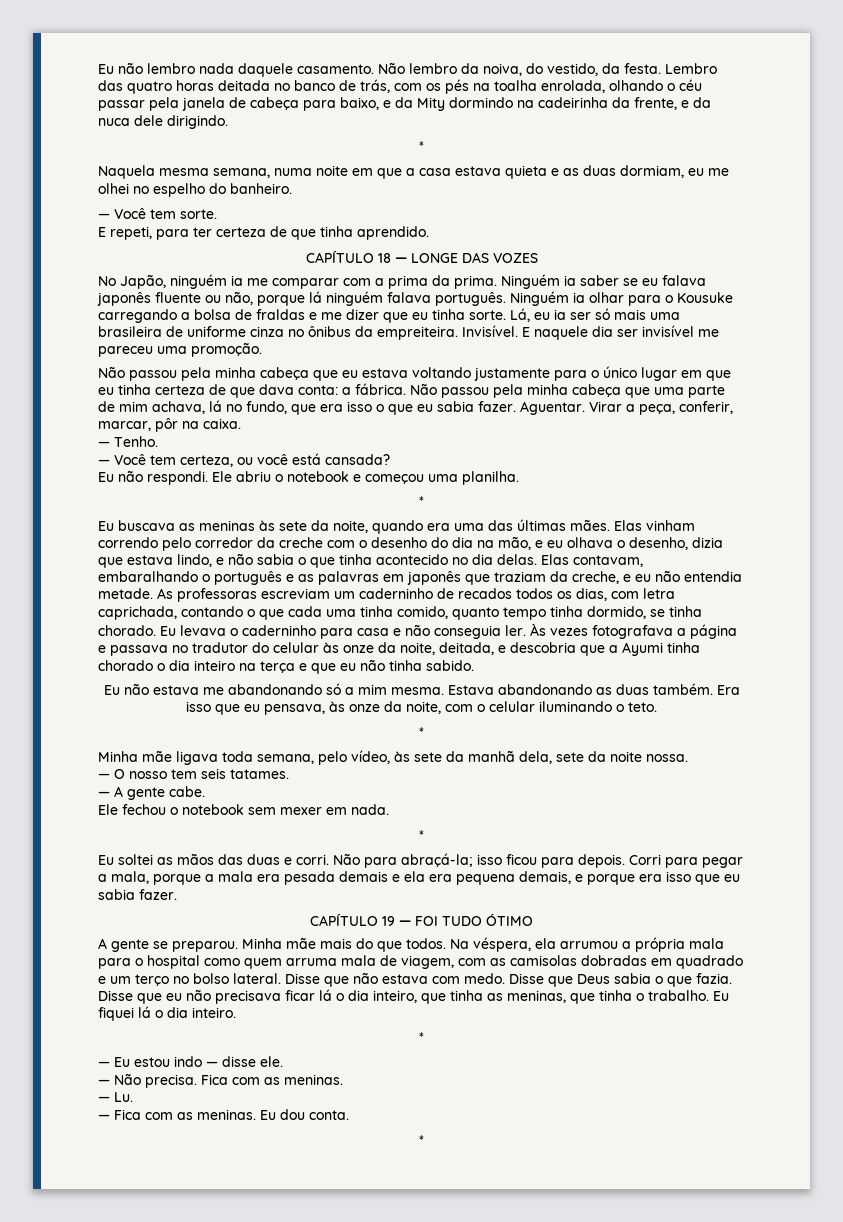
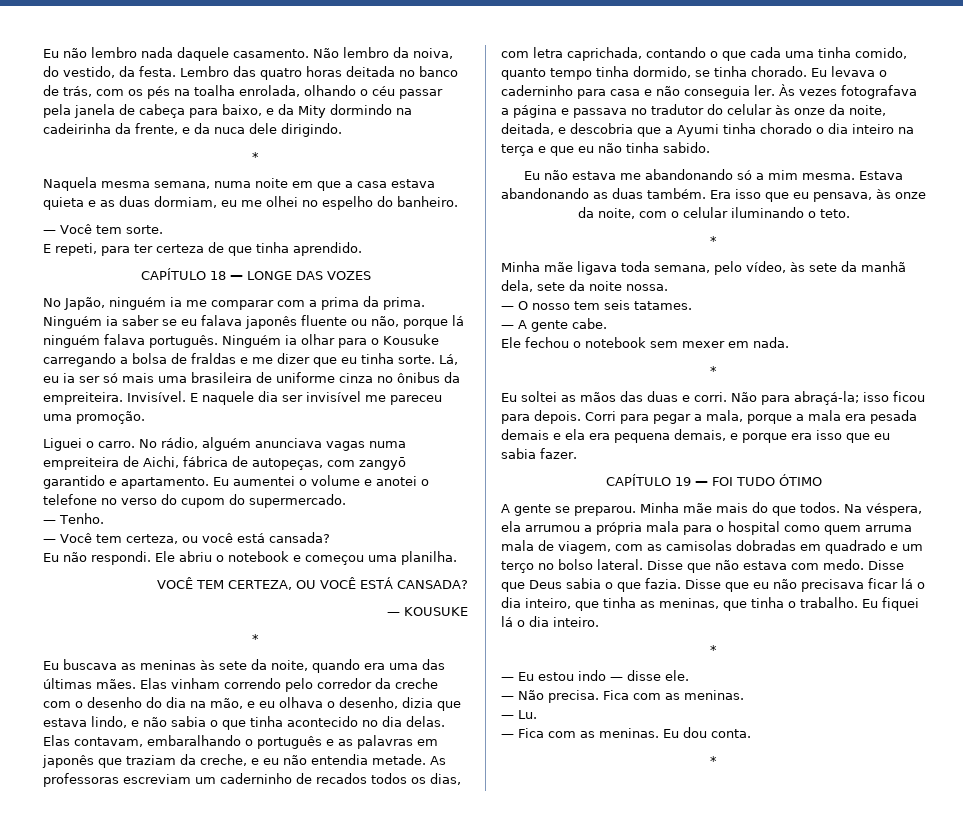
- Não passou pela minha cabeça que eu estava voltando justamente para o único lugar em que eu tinha certeza de que dava conta: a fábrica. Não passou pela minha cabeça que uma parte de mim achava, lá no fundo, que era isso o que eu sabia fazer. Aguentar. Virar a peça, conferir, marcar, pôr na caixa.
+ Liguei o carro. No rádio, alguém anunciava vagas numa empreiteira de Aichi, fábrica de autopeças, com zangyō garantido e apartamento. Eu aumentei o volume e anotei o telefone no verso do cupom do supermercado.
+ VOCÊ TEM CERTEZA, OU VOCÊ ESTÁ CANSADA?
+ — KOUSUKE

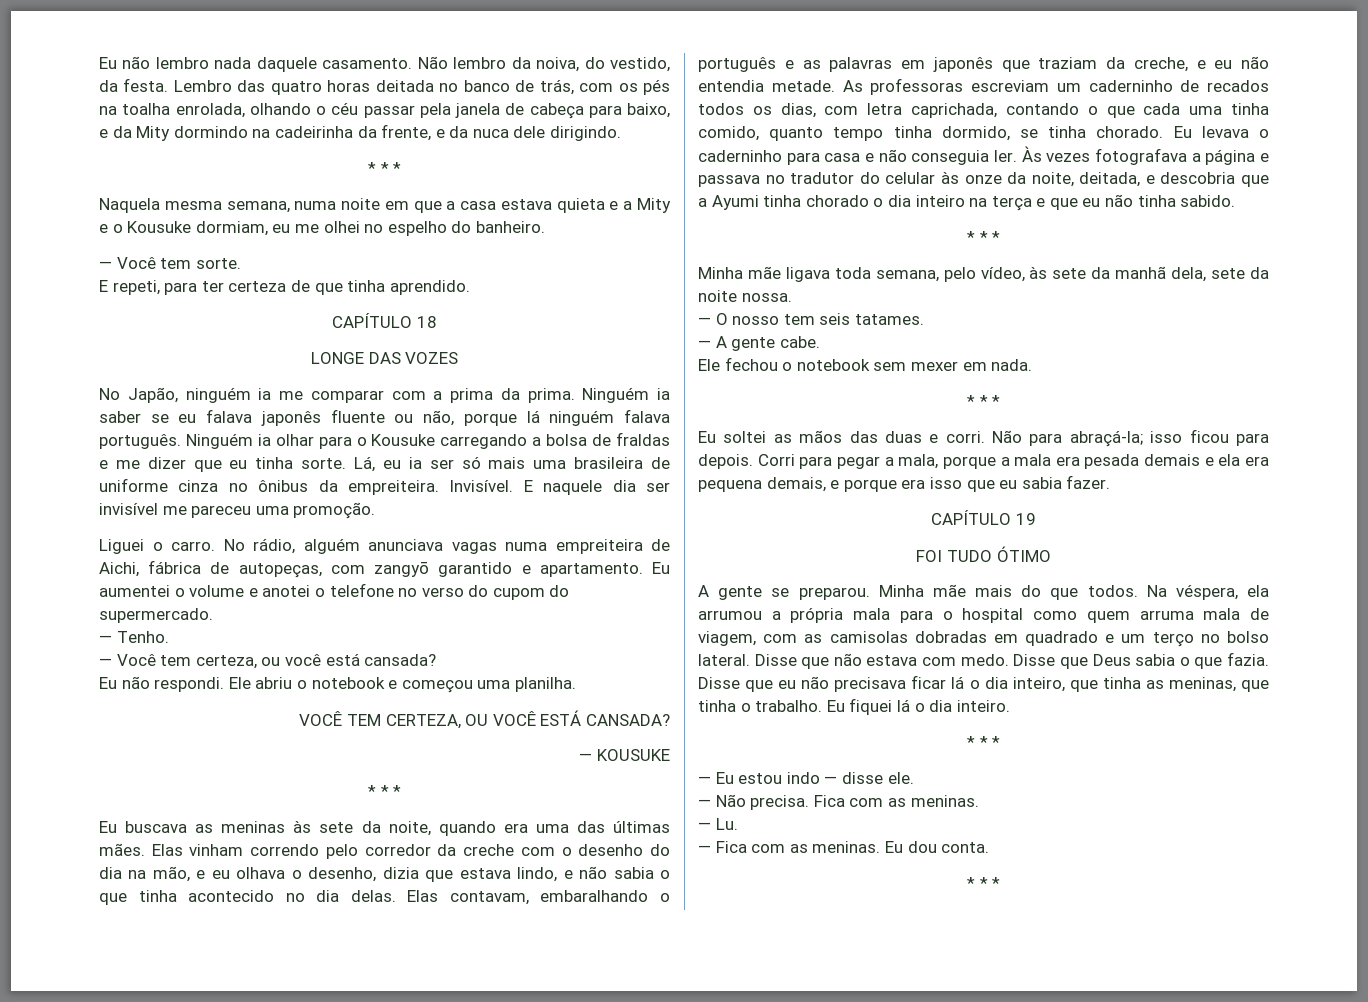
  Lembro das quatro horas deitada no banco de trás, com os pés na toalha enrolada, olhando o céu passar pela janela de cabeça para baixo, e da Mity dormindo na cadeirinha da frente, e da nuca dele dirigindo.
- *
+ * * *
- Naquela mesma semana, numa noite em que a casa estava quieta e as duas dormiam, eu me olhei no espelho do banheiro.
+ Naquela mesma semana, numa noite em que a casa estava quieta e a Mity e o Kousuke dormiam, eu me olhei no espelho do banheiro.
- CAPÍTULO 18 — LONGE DAS VOZES
+ CAPÍTULO 18
+ LONGE DAS VOZES
  — KOUSUKE
- *
+ * * *
  Às vezes fotografava a página e passava no tradutor do celular às onze da noite, deitada, e descobria que a Ayumi tinha chorado o dia inteiro na terça e que eu não tinha sabido.
- Eu não estava me abandonando só a mim mesma. Estava abandonando as duas também. Era isso que eu pensava, às onze da noite, com o celular iluminando o teto.
- *
+ * * *
  Ele fechou o notebook sem mexer em nada.
- *
+ * * *
- CAPÍTULO 19 — FOI TUDO ÓTIMO
+ CAPÍTULO 19
+ FOI TUDO ÓTIMO
  Eu fiquei lá o dia inteiro.
- *
+ * * *
  Eu dou conta.
- *
+ * * *

